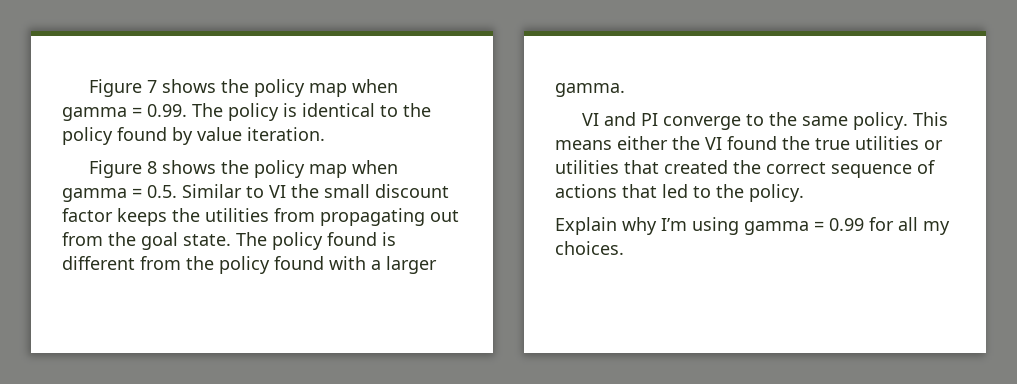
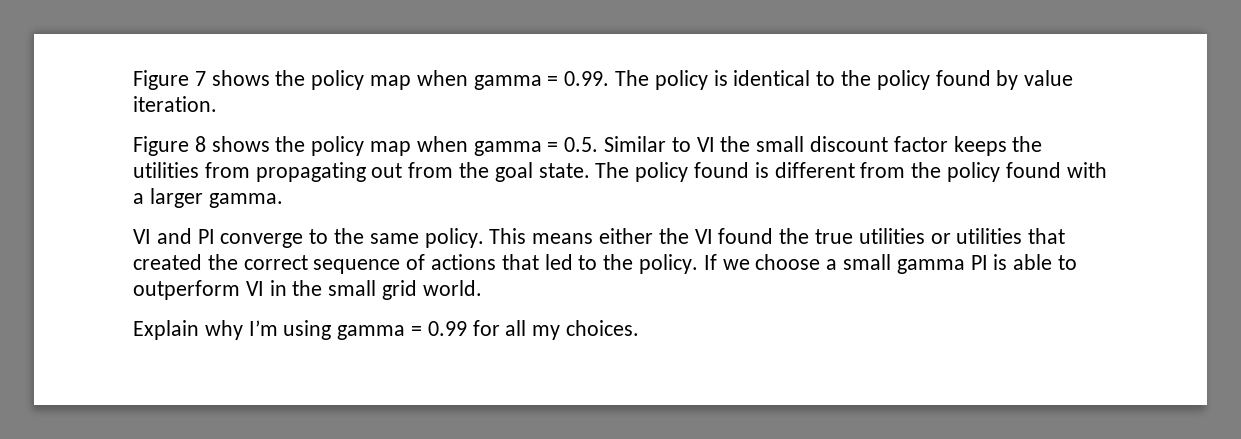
+ If we choose a small gamma PI is able to outperform VI in the small grid world.

